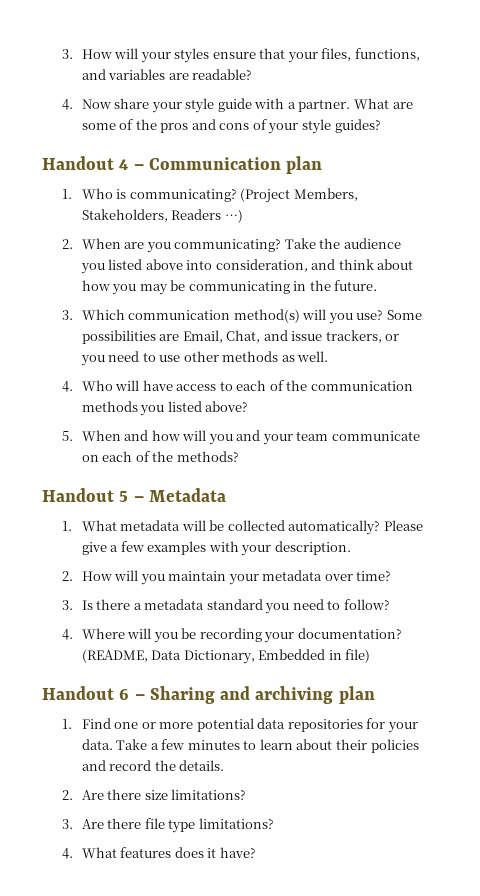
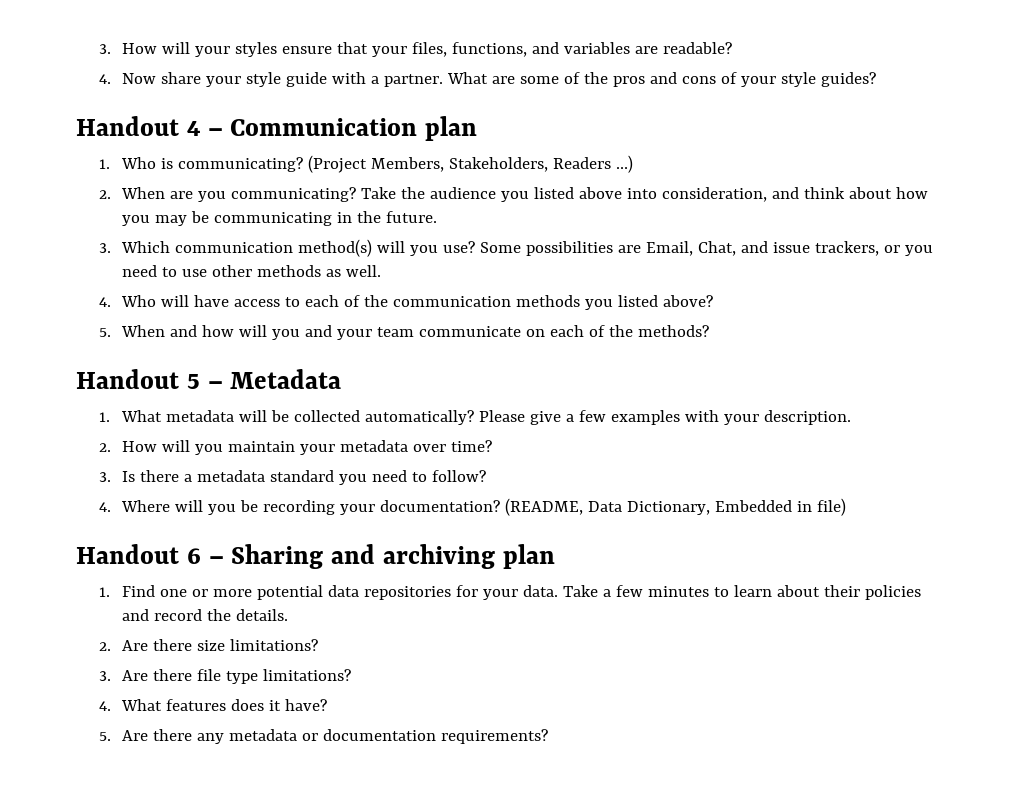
+ 5. Are there any metadata or documentation requirements?

